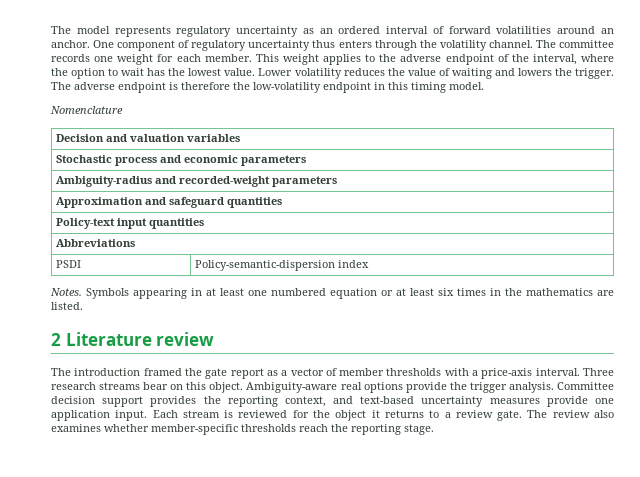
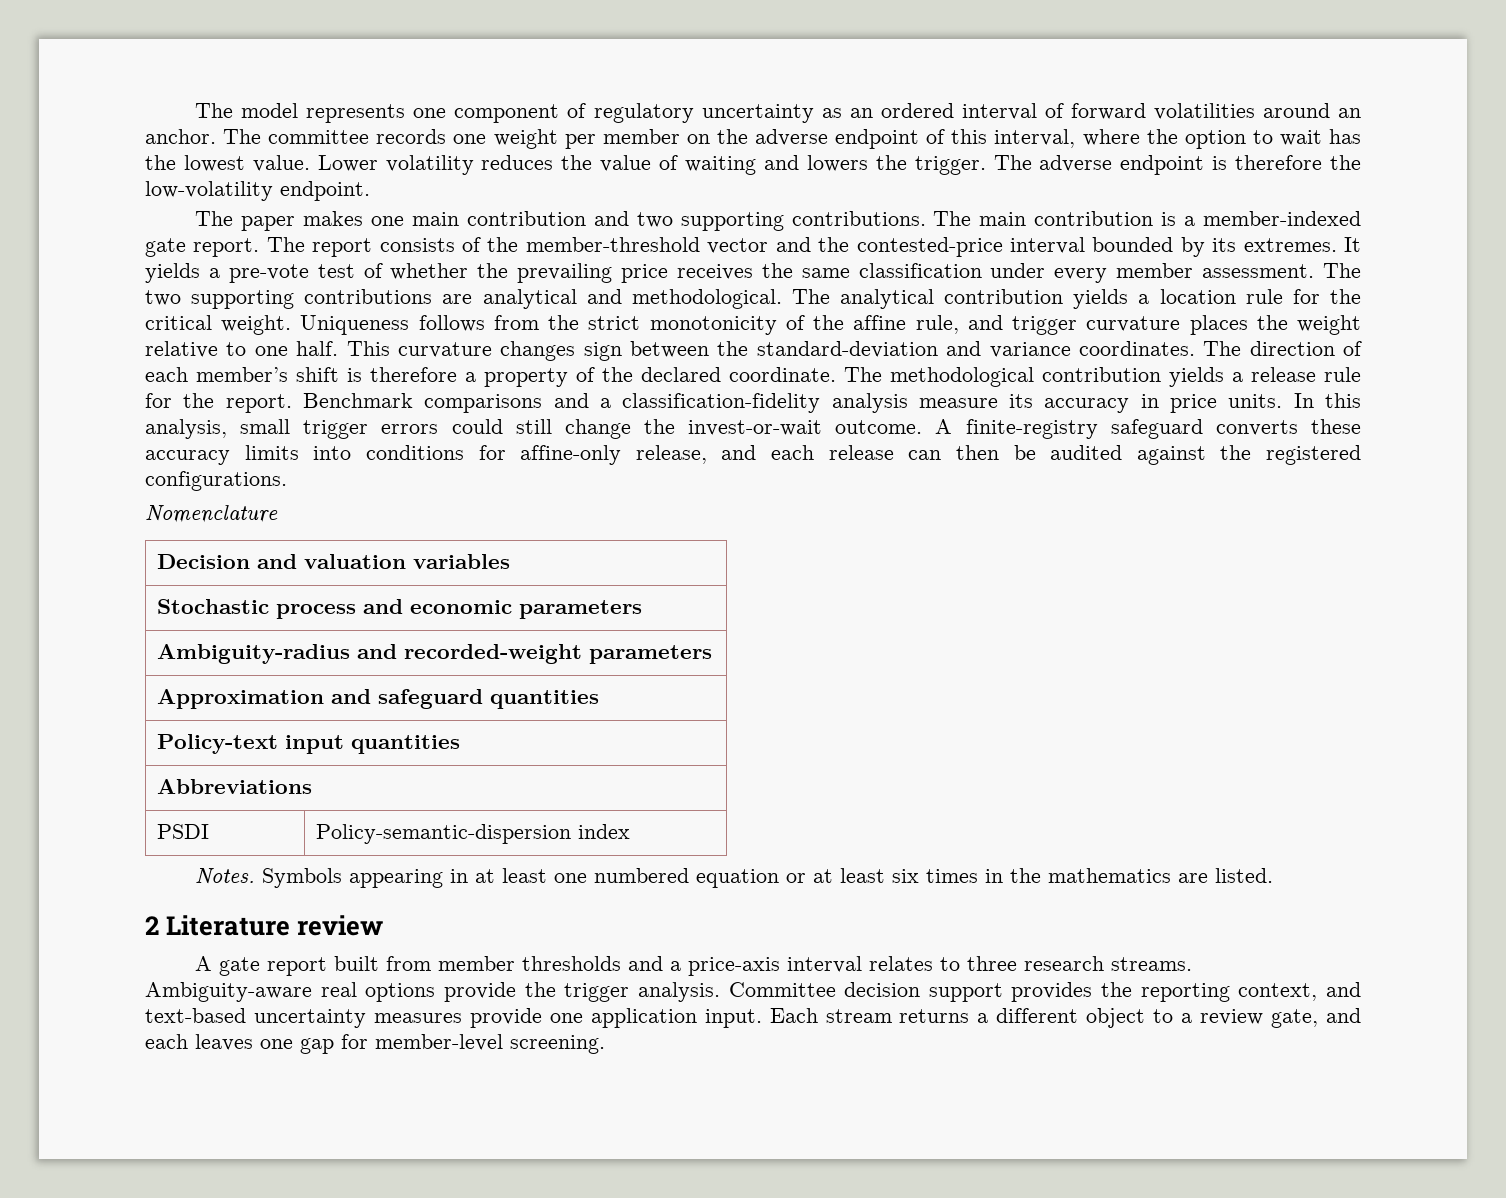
- The model represents regulatory uncertainty as an ordered interval of forward volatilities around an anchor.
+ The model represents one component of regulatory uncertainty as an ordered interval of forward volatilities around an anchor.
- One component of regulatory uncertainty thus enters through the volatility channel.
- The committee records one weight for each member. This weight applies to the adverse endpoint of the interval, where the option to wait has the lowest value.
+ The committee records one weight per member on the adverse endpoint of this interval, where the option to wait has the lowest value.
- The adverse endpoint is therefore the low-volatility endpoint in this timing model.
+ The adverse endpoint is therefore the low-volatility endpoint.
+ The paper makes one main contribution and two supporting contributions. The main contribution is a member-indexed gate report. The report consists of the member-threshold vector and the contested-price interval bounded by its extremes. It yields a pre-vote test of whether the prevailing price receives the same classification under every member assessment. The two supporting contributions are analytical and methodological. The analytical contribution yields a location rule for the critical weight. Uniqueness follows from the strict monotonicity of the affine rule, and trigger curvature places the weight relative to one half. This curvature changes sign between the standard-deviation and variance coordinates. The direction of each member’s shift is therefore a property of the declared coordinate. The methodological contribution yields a release rule for the report. Benchmark comparisons and a classification-fidelity analysis measure its accuracy in price units. In this analysis, small trigger errors could still change the invest-or-wait outcome. A finite-registry safeguard converts these accuracy limits into conditions for affine-only release, and each release can then be audited against the registered configurations.
- The introduction framed the gate report as a vector of member thresholds with a price-axis interval. Three research streams bear on this object.
+ A gate report built from member thresholds and a price-axis interval relates to three research streams.
- Each stream is reviewed for the object it returns to a review gate. The review also examines whether member-specific thresholds reach the reporting stage.
+ Each stream returns a different object to a review gate, and each leaves one gap for member-level screening.

